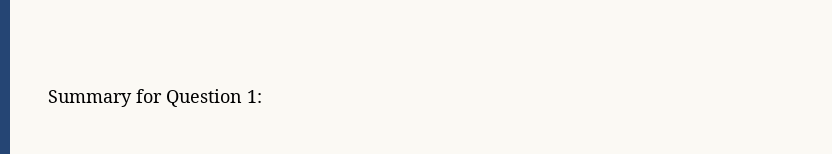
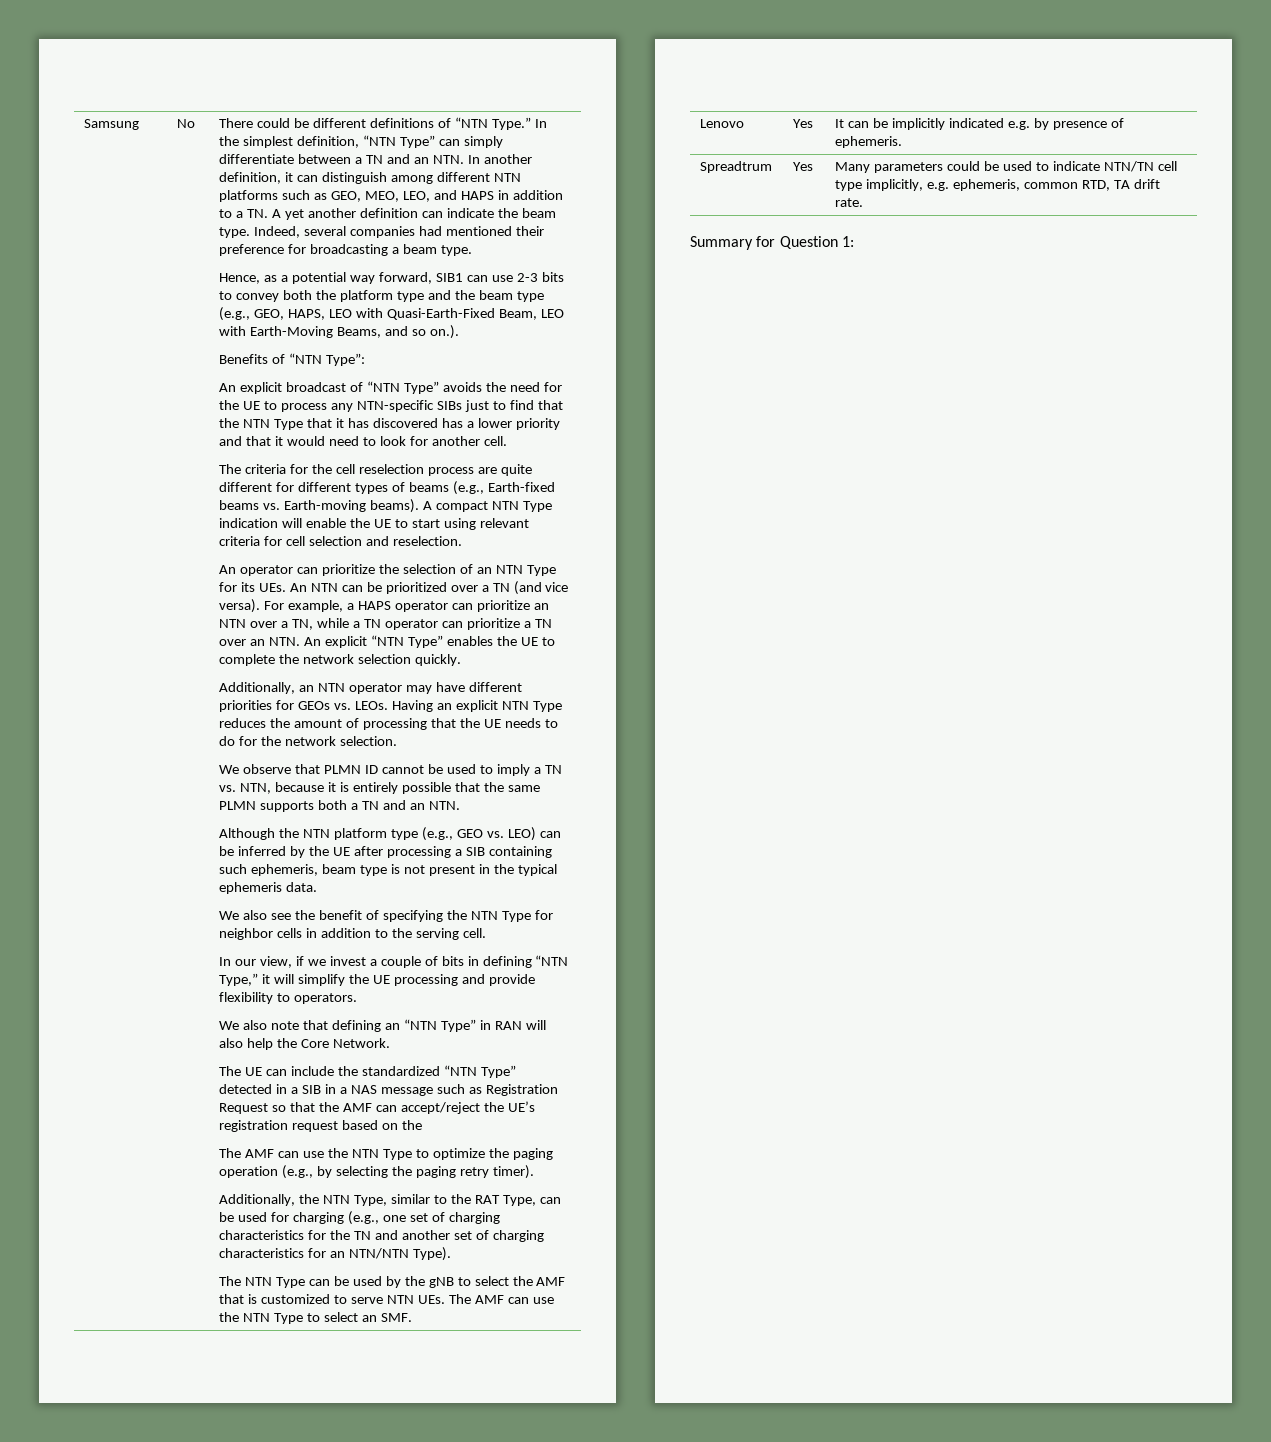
+ Samsung | No | There could be different definitions of “NTN Type.” In the simplest definition, “NTN Type” can simply differentiate between a TN and an NTN. In another definition, it can distinguish among different NTN platforms such as GEO, MEO, LEO, and HAPS in addition to a TN. A yet another definition can indicate the beam type. Indeed, several companies had mentioned their preference for broadcasting a beam type.
+ Hence, as a potential way forward, SIB1 can use 2-3 bits to convey both the platform type and the beam type (e.g., GEO, HAPS, LEO with Quasi-Earth-Fixed Beam, LEO with Earth-Moving Beams, and so on.).
+ Benefits of “NTN Type”:
+ An explicit broadcast of “NTN Type” avoids the need for the UE to process any NTN-specific SIBs just to find that the NTN Type that it has discovered has a lower priority and that it would need to look for another cell.
+ The criteria for the cell reselection process are quite different for different types of beams (e.g., Earth-fixed beams vs. Earth-moving beams). A compact NTN Type indication will enable the UE to start using relevant criteria for cell selection and reselection.
+ An operator can prioritize the selection of an NTN Type for its UEs. An NTN can be prioritized over a TN (and vice versa). For example, a HAPS operator can prioritize an NTN over a TN, while a TN operator can prioritize a TN over an NTN. An explicit “NTN Type” enables the UE to complete the network selection quickly.
+ Additionally, an NTN operator may have different priorities for GEOs vs. LEOs. Having an explicit NTN Type reduces the amount of processing that the UE needs to do for the network selection.
+ We observe that PLMN ID cannot be used to imply a TN vs. NTN, because it is entirely possible that the same PLMN supports both a TN and an NTN.
+ Although the NTN platform type (e.g., GEO vs. LEO) can be inferred by the UE after processing a SIB containing such ephemeris, beam type is not present in the typical ephemeris data.
+ We also see the benefit of specifying the NTN Type for neighbor cells in addition to the serving cell.
+ In our view, if we invest a couple of bits in defining “NTN Type,” it will simplify the UE processing and provide flexibility to operators.
+ We also note that defining an “NTN Type” in RAN will also help the Core Network.
+ The UE can include the standardized “NTN Type” detected in a SIB in a NAS message such as Registration Request so that the AMF can accept/reject the UE’s registration request based on the
+ The AMF can use the NTN Type to optimize the paging operation (e.g., by selecting the paging retry timer).
+ Additionally, the NTN Type, similar to the RAT Type, can be used for charging (e.g., one set of charging characteristics for the TN and another set of charging characteristics for an NTN/NTN Type).
+ The NTN Type can be used by the gNB to select the AMF that is customized to serve NTN UEs. The AMF can use the NTN Type to select an SMF.
+ Lenovo | Yes | It can be implicitly indicated e.g. by presence of ephemeris.
+ Spreadtrum | Yes | Many parameters could be used to indicate NTN/TN cell type implicitly, e.g. ephemeris, common RTD, TA drift rate.

